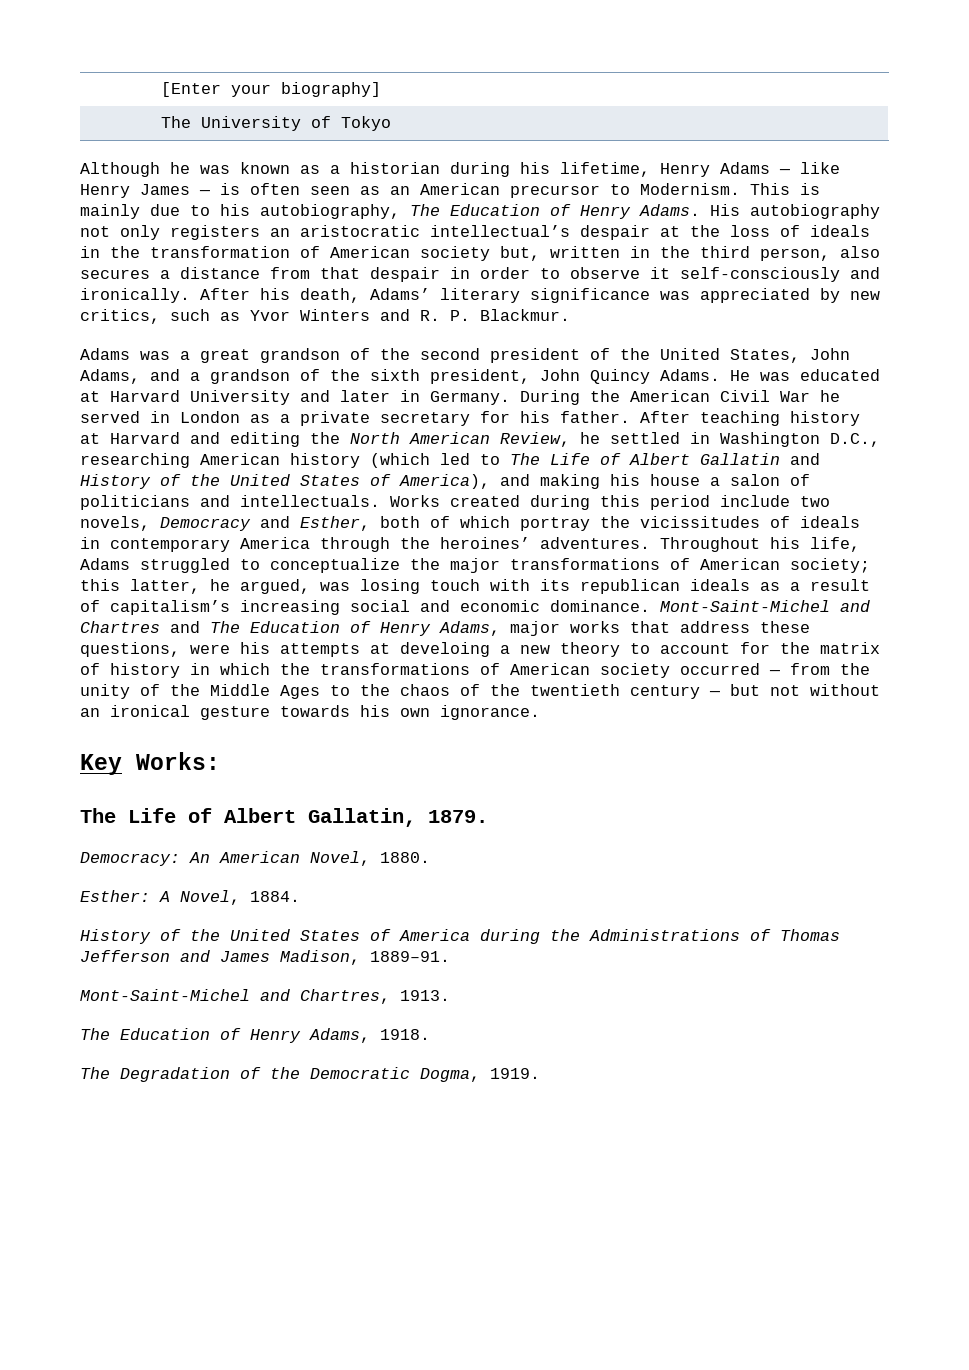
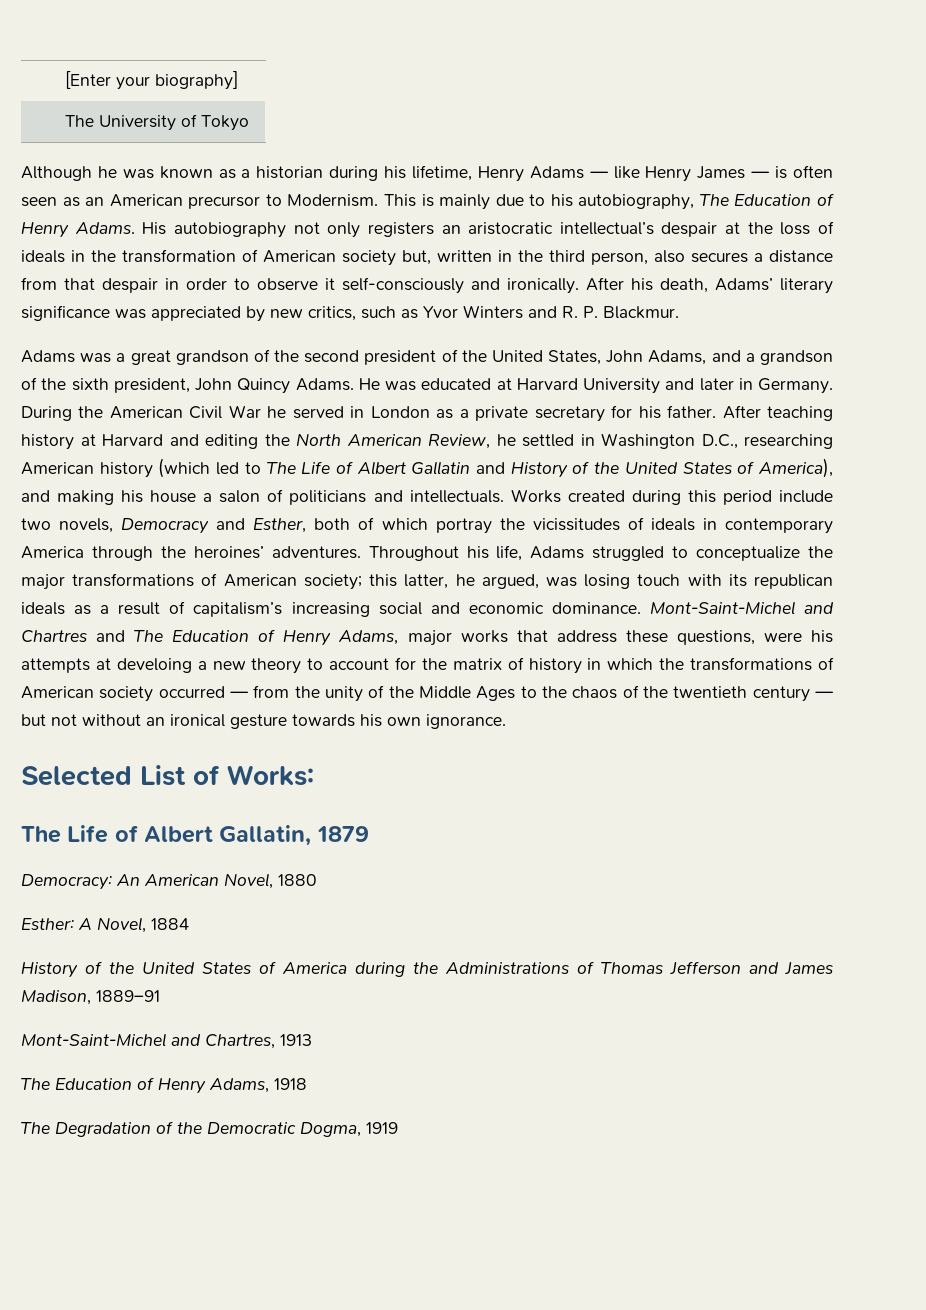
- Key Works:
+ Selected List of Works:
- The Life of Albert Gallatin, 1879.
+ The Life of Albert Gallatin, 1879
- Democracy: An American Novel, 1880.
+ Democracy: An American Novel, 1880
- Esther: A Novel, 1884.
+ Esther: A Novel, 1884
- History of the United States of America during the Administrations of Thomas Jefferson and James Madison, 1889–91.
+ History of the United States of America during the Administrations of Thomas Jefferson and James Madison, 1889–91
- Mont-Saint-Michel and Chartres, 1913.
- The Education of Henry Adams, 1918.
+ Mont-Saint-Michel and Chartres, 1913
+ The Education of Henry Adams, 1918
- The Degradation of the Democratic Dogma, 1919.
+ The Degradation of the Democratic Dogma, 1919

